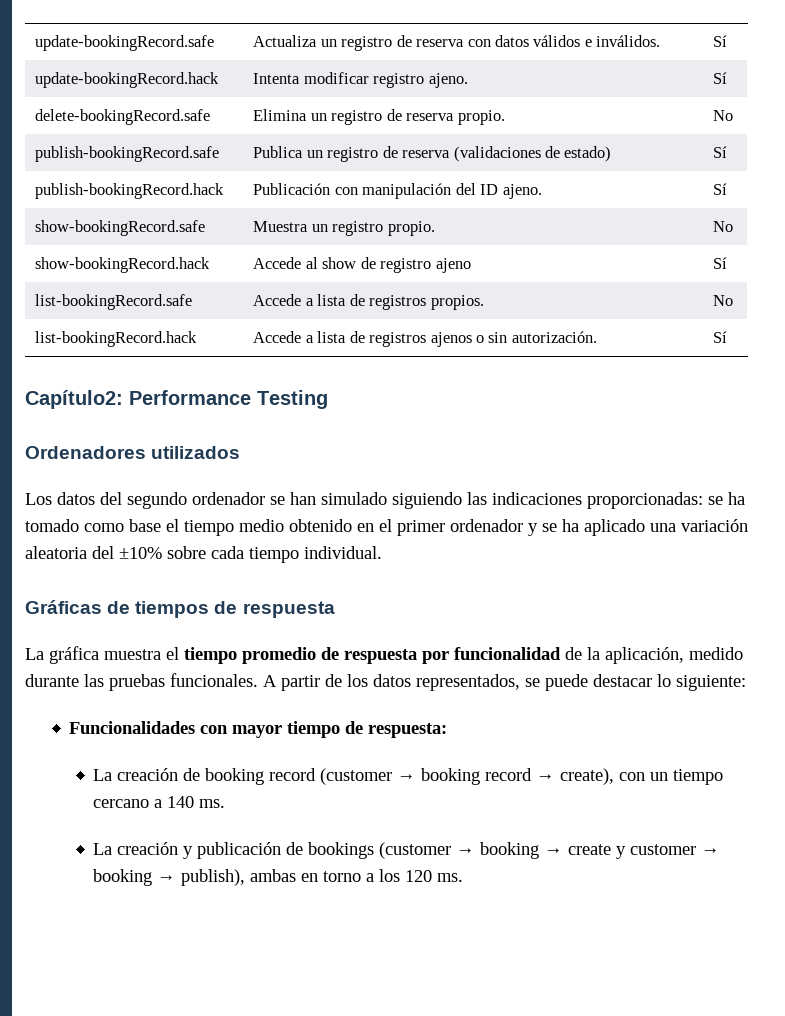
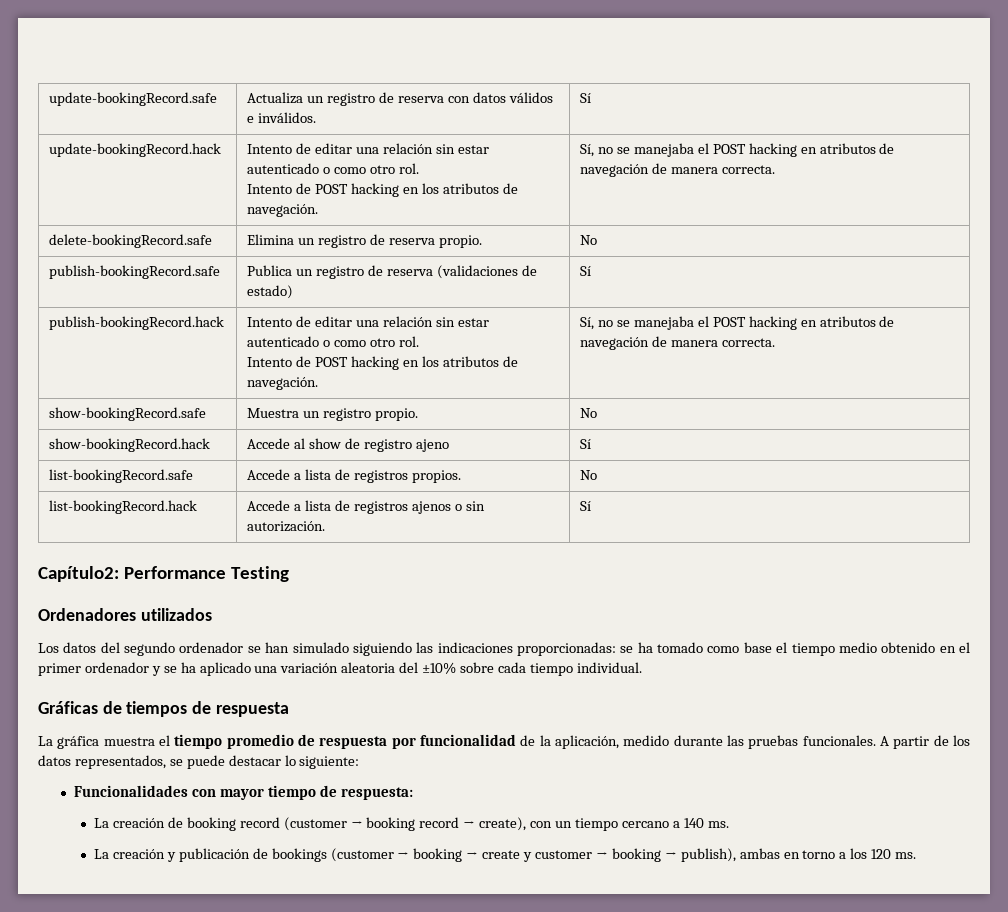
- update-bookingRecord.hack | Intenta modificar registro ajeno. | Sí
+ update-bookingRecord.hack | Intento de editar una relación sin estar autenticado o como otro rol.
+ Intento de POST hacking en los atributos de navegación. | Sí, no se manejaba el POST hacking en atributos de navegación de manera correcta.
- publish-bookingRecord.hack | Publicación con manipulación del ID ajeno. | Sí
+ publish-bookingRecord.hack | Intento de editar una relación sin estar autenticado o como otro rol.
+ Intento de POST hacking en los atributos de navegación. | Sí, no se manejaba el POST hacking en atributos de navegación de manera correcta.

